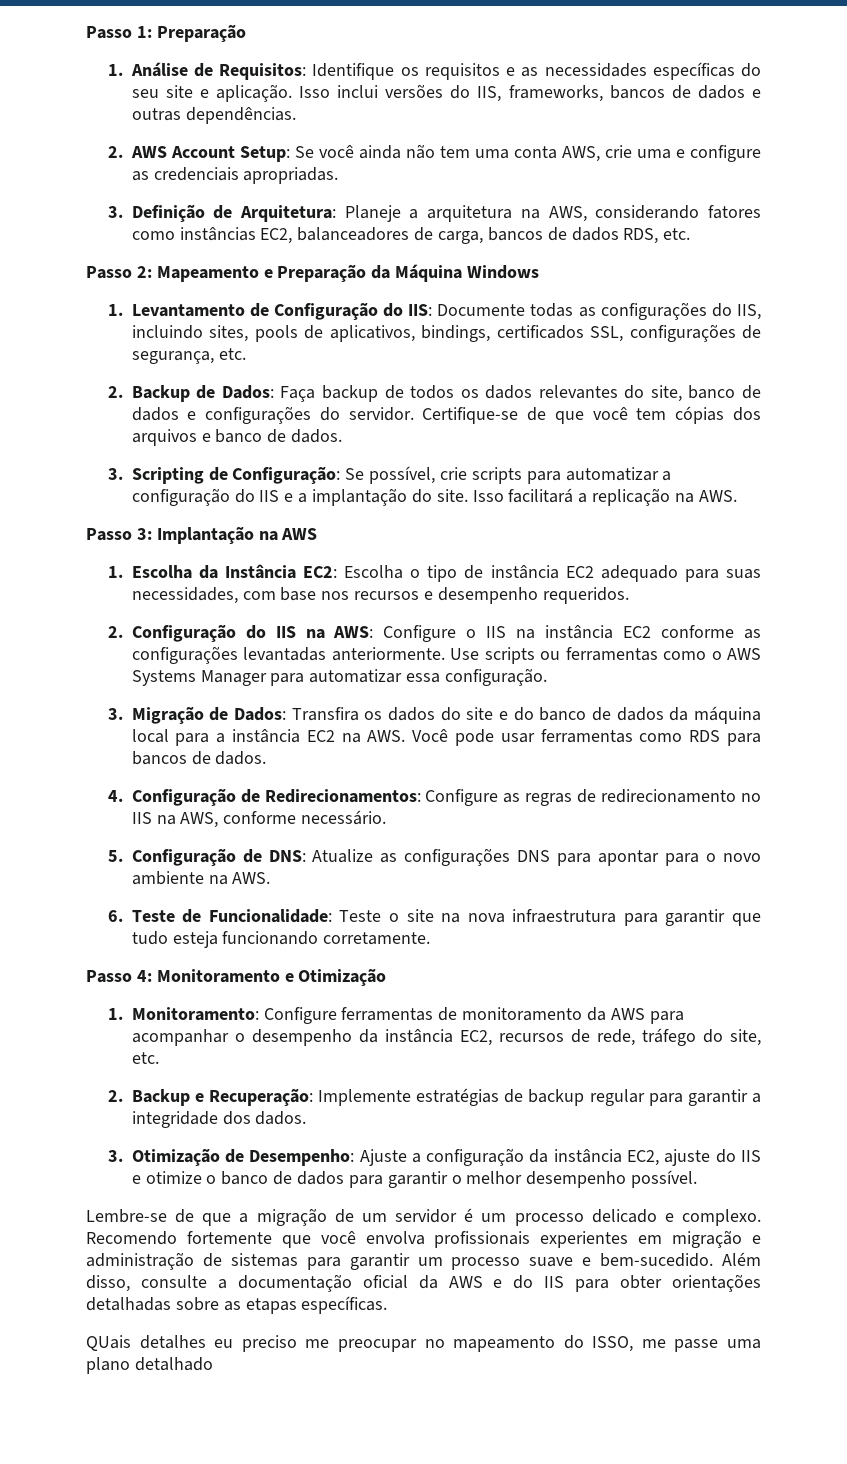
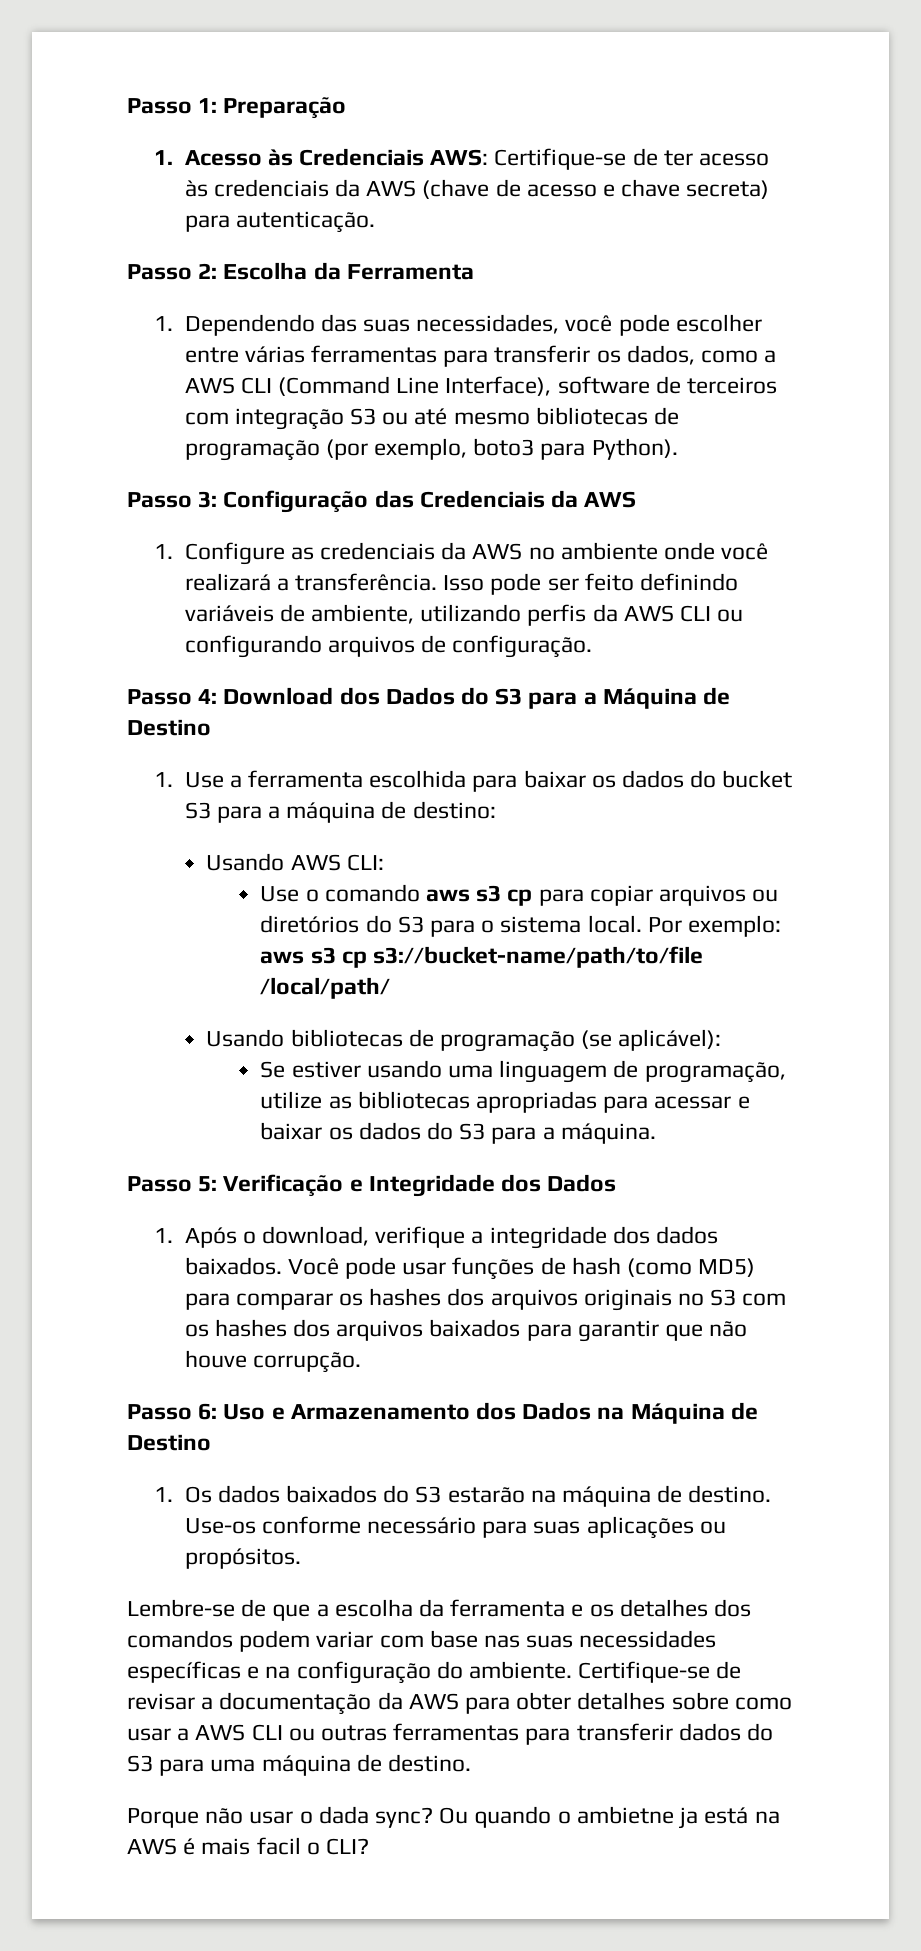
- 1. Análise de Requisitos: Identifique os requisitos e as necessidades específicas do seu site e aplicação. Isso inclui versões do IIS, frameworks, bancos de dados e outras dependências.
- 2. AWS Account Setup: Se você ainda não tem uma conta AWS, crie uma e configure as credenciais apropriadas.
- 3. Definição de Arquitetura: Planeje a arquitetura na AWS, considerando fatores como instâncias EC2, balanceadores de carga, bancos de dados RDS, etc.
- Passo 2: Mapeamento e Preparação da Máquina Windows
- 1. Levantamento de Configuração do IIS: Documente todas as configurações do IIS, incluindo sites, pools de aplicativos, bindings, certificados SSL, configurações de segurança, etc.
- 2. Backup de Dados: Faça backup de todos os dados relevantes do site, banco de dados e configurações do servidor. Certifique-se de que você tem cópias dos arquivos e banco de dados.
- 3. Scripting de Configuração: Se possível, crie scripts para automatizar a configuração do IIS e a implantação do site. Isso facilitará a replicação na AWS.
- Passo 3: Implantação na AWS
- 1. Escolha da Instância EC2: Escolha o tipo de instância EC2 adequado para suas necessidades, com base nos recursos e desempenho requeridos.
- 2. Configuração do IIS na AWS: Configure o IIS na instância EC2 conforme as configurações levantadas anteriormente. Use scripts ou ferramentas como o AWS Systems Manager para automatizar essa configuração.
- 3. Migração de Dados: Transfira os dados do site e do banco de dados da máquina local para a instância EC2 na AWS. Você pode usar ferramentas como RDS para bancos de dados.
- 4. Configuração de Redirecionamentos: Configure as regras de redirecionamento no IIS na AWS, conforme necessário.
- 5. Configuração de DNS: Atualize as configurações DNS para apontar para o novo ambiente na AWS.
- 6. Teste de Funcionalidade: Teste o site na nova infraestrutura para garantir que tudo esteja funcionando corretamente.
- Passo 4: Monitoramento e Otimização
- 1. Monitoramento: Configure ferramentas de monitoramento da AWS para acompanhar o desempenho da instância EC2, recursos de rede, tráfego do site, etc.
- 2. Backup e Recuperação: Implemente estratégias de backup regular para garantir a integridade dos dados.
- 3. Otimização de Desempenho: Ajuste a configuração da instância EC2, ajuste do IIS e otimize o banco de dados para garantir o melhor desempenho possível.
- Lembre-se de que a migração de um servidor é um processo delicado e complexo. Recomendo fortemente que você envolva profissionais experientes em migração e administração de sistemas para garantir um processo suave e bem-sucedido. Além disso, consulte a documentação oficial da AWS e do IIS para obter orientações detalhadas sobre as etapas específicas.
- QUais detalhes eu preciso me preocupar no mapeamento do ISSO, me passe uma plano detalhado
+ 1. Acesso às Credenciais AWS: Certifique-se de ter acesso às credenciais da AWS (chave de acesso e chave secreta) para autenticação.
+ Passo 2: Escolha da Ferramenta
+ 1. Dependendo das suas necessidades, você pode escolher entre várias ferramentas para transferir os dados, como a AWS CLI (Command Line Interface), software de terceiros com integração S3 ou até mesmo bibliotecas de programação (por exemplo, boto3 para Python).
+ Passo 3: Configuração das Credenciais da AWS
+ 1. Configure as credenciais da AWS no ambiente onde você realizará a transferência. Isso pode ser feito definindo variáveis de ambiente, utilizando perfis da AWS CLI ou configurando arquivos de configuração.
+ Passo 4: Download dos Dados do S3 para a Máquina de Destino
+ 1. Use a ferramenta escolhida para baixar os dados do bucket S3 para a máquina de destino:
+ Usando AWS CLI:
+ Use o comando aws s3 cp para copiar arquivos ou diretórios do S3 para o sistema local. Por exemplo: aws s3 cp s3://bucket-name/path/to/file /local/path/
+ Usando bibliotecas de programação (se aplicável):
+ Se estiver usando uma linguagem de programação, utilize as bibliotecas apropriadas para acessar e baixar os dados do S3 para a máquina.
+ Passo 5: Verificação e Integridade dos Dados
+ 1. Após o download, verifique a integridade dos dados baixados. Você pode usar funções de hash (como MD5) para comparar os hashes dos arquivos originais no S3 com os hashes dos arquivos baixados para garantir que não houve corrupção.
+ Passo 6: Uso e Armazenamento dos Dados na Máquina de Destino
+ 1. Os dados baixados do S3 estarão na máquina de destino. Use-os conforme necessário para suas aplicações ou propósitos.
+ Lembre-se de que a escolha da ferramenta e os detalhes dos comandos podem variar com base nas suas necessidades específicas e na configuração do ambiente. Certifique-se de revisar a documentação da AWS para obter detalhes sobre como usar a AWS CLI ou outras ferramentas para transferir dados do S3 para uma máquina de destino.
+ Porque não usar o dada sync? Ou quando o ambietne ja está na AWS é mais facil o CLI?

